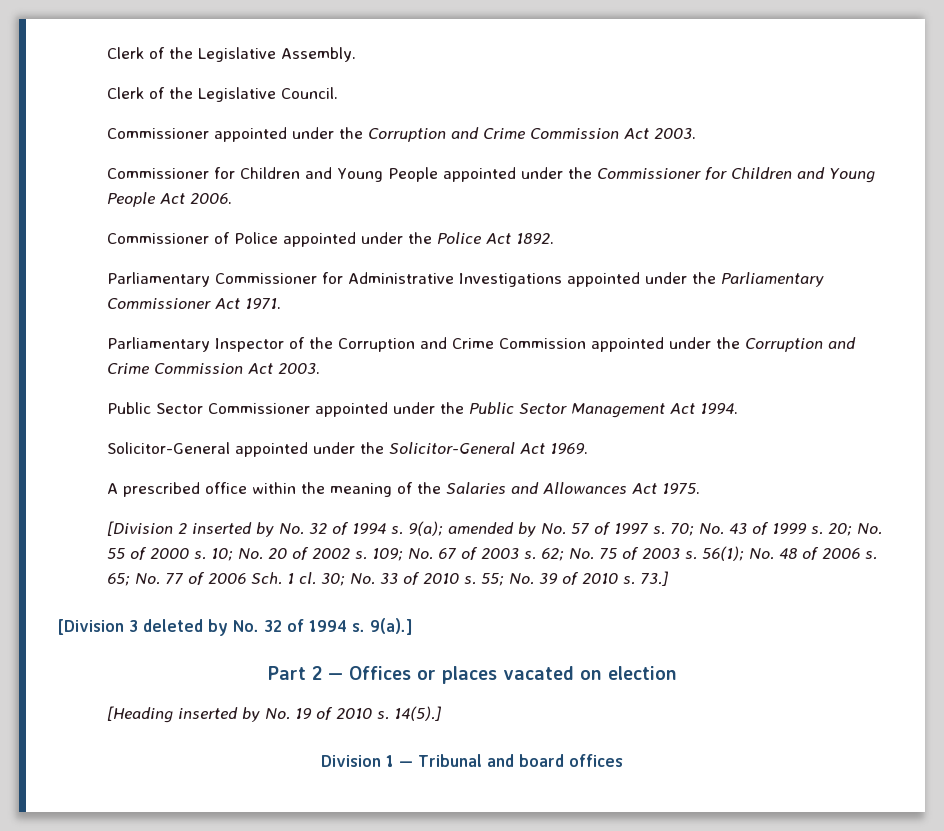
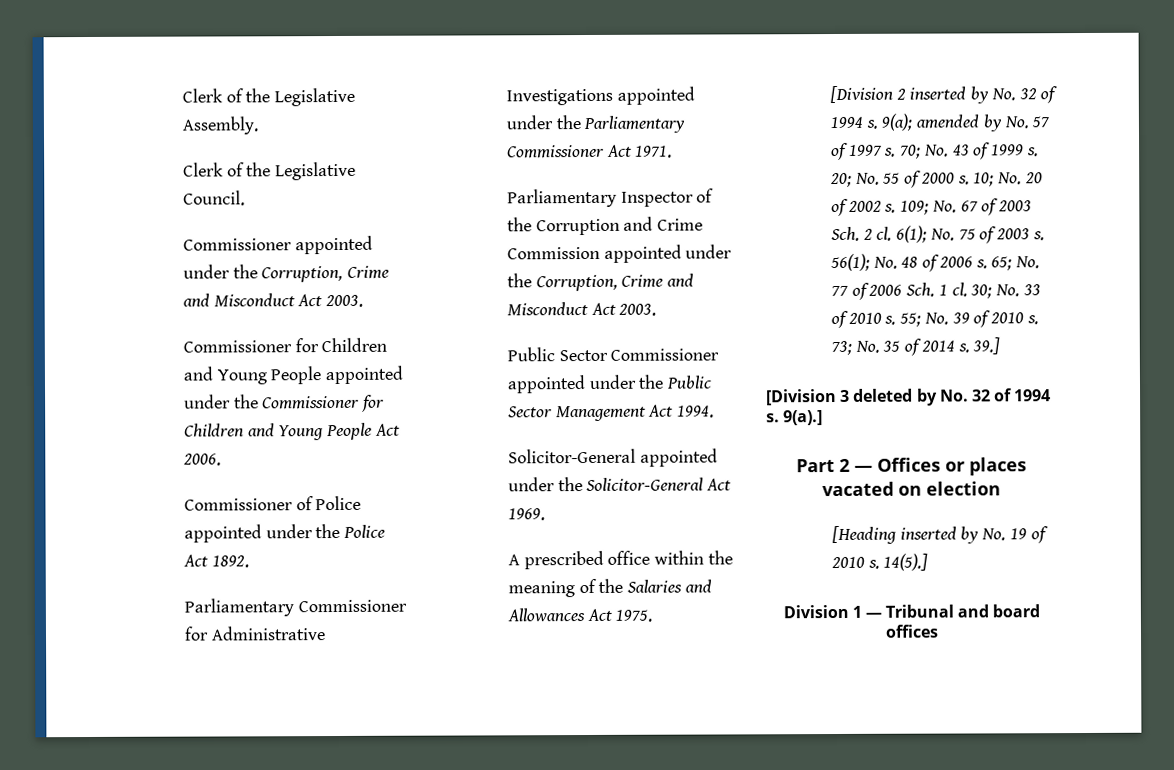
- Commissioner appointed under the Corruption and Crime Commission Act 2003.
+ Commissioner appointed under the Corruption, Crime and Misconduct Act 2003.
- Parliamentary Inspector of the Corruption and Crime Commission appointed under the Corruption and Crime Commission Act 2003.
+ Parliamentary Inspector of the Corruption and Crime Commission appointed under the Corruption, Crime and Misconduct Act 2003.
- 109; No. 67 of 2003 s. 62; No. 75 of 2003 s.
+ 109; No. 67 of 2003 Sch. 2 cl. 6(1); No. 75 of 2003 s.
- 73.]
+ 73; No. 35 of 2014 s. 39.]

